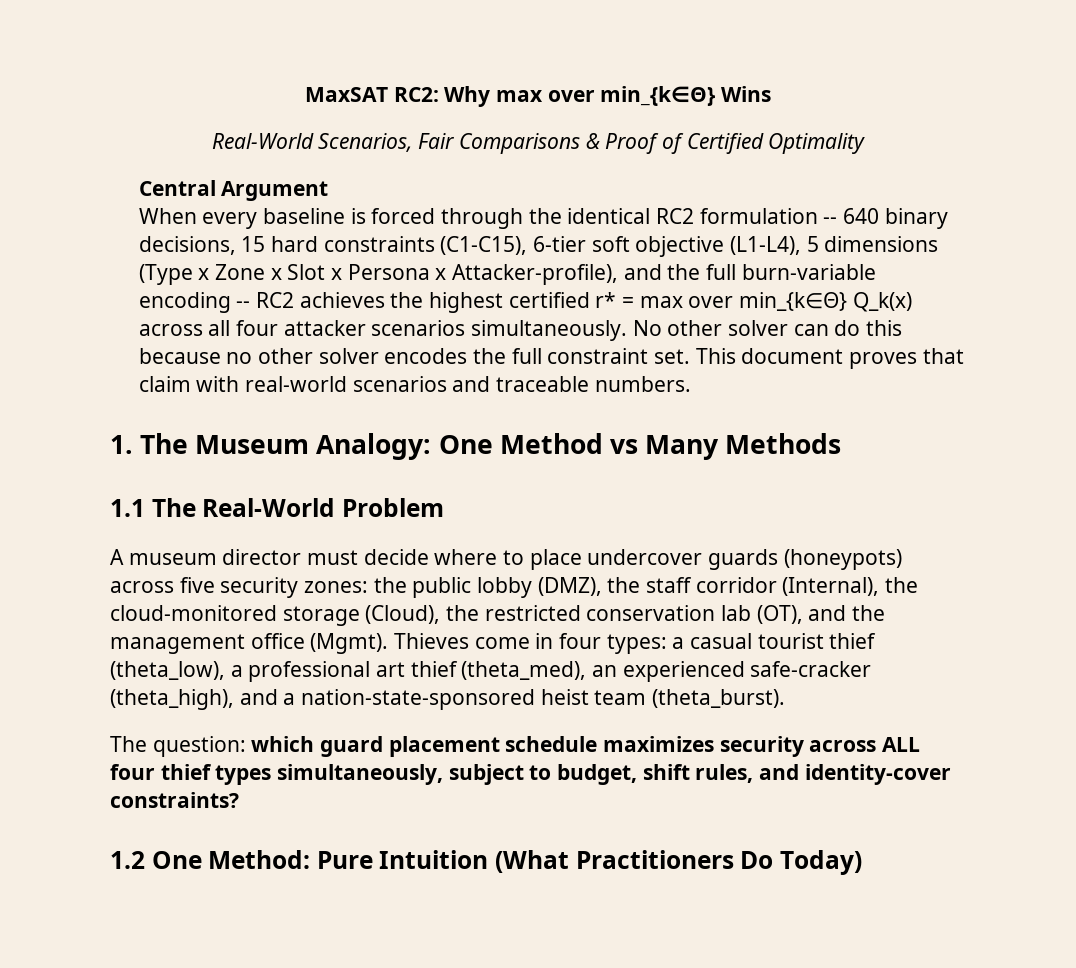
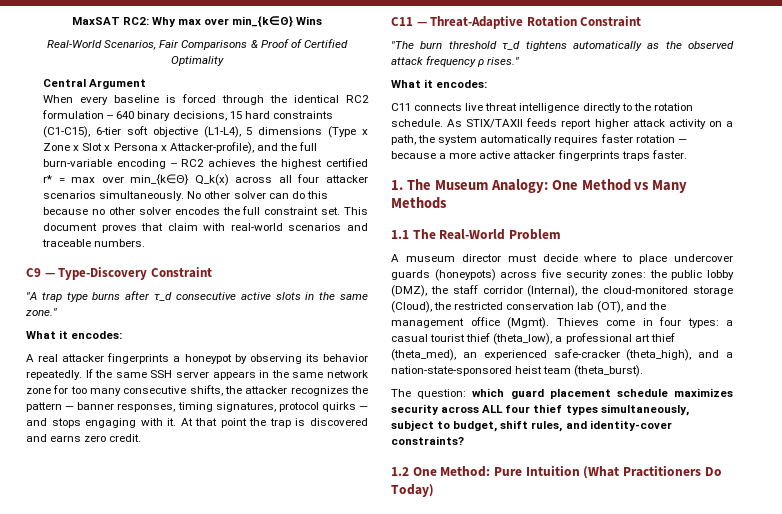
+ C9 — Type-Discovery Constraint
+ "A trap type burns after τ_d consecutive active slots in the same zone."
+ What it encodes:
+ A real attacker fingerprints a honeypot by observing its behavior repeatedly. If the same SSH server appears in the same network zone for too many consecutive shifts, the attacker recognizes the pattern — banner responses, timing signatures, protocol quirks — and stops engaging with it. At that point the trap is discovered and earns zero credit.
+ C11 — Threat-Adaptive Rotation Constraint
+ "The burn threshold τ_d tightens automatically as the observed attack frequency ρ rises."
+ What it encodes:
+ C11 connects live threat intelligence directly to the rotation schedule. As STIX/TAXII feeds report higher attack activity on a path, the system automatically requires faster rotation — because a more active attacker fingerprints traps faster.

